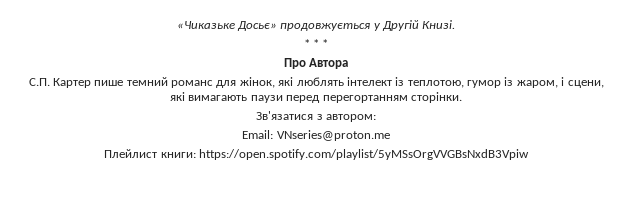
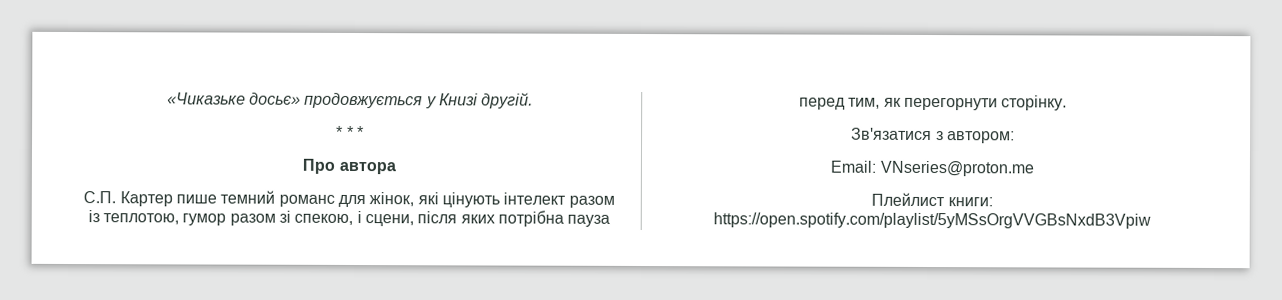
- «Чиказьке Досьє» продовжується у Другій Книзі.
+ «Чиказьке досьє» продовжується у Книзі другій.
- Про Автора
+ Про автора
- С.П. Картер пише темний романс для жінок, які люблять інтелект із теплотою, гумор із жаром, і сцени, які вимагають паузи перед перегортанням сторінки.
+ С.П. Картер пише темний романс для жінок, які цінують інтелект разом із теплотою, гумор разом зі спекою, і сцени, після яких потрібна пауза перед тим, як перегорнути сторінку.

